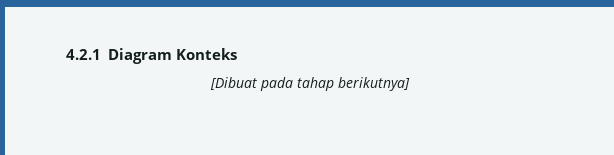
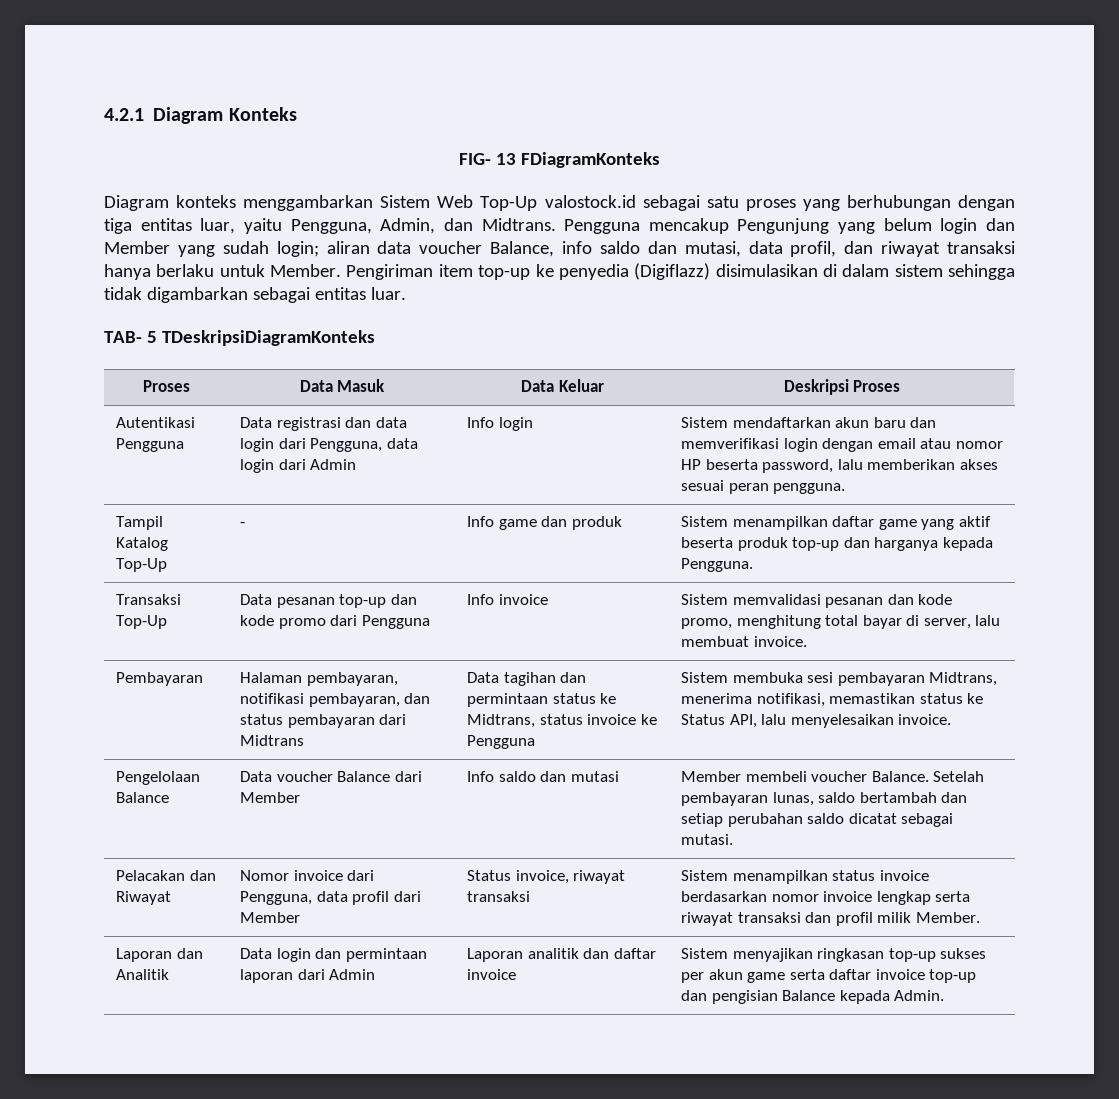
- [Dibuat pada tahap berikutnya]
+ FIG- 13 FDiagramKonteks
+ Diagram konteks menggambarkan Sistem Web Top-Up valostock.id sebagai satu proses yang berhubungan dengan tiga entitas luar, yaitu Pengguna, Admin, dan Midtrans. Pengguna mencakup Pengunjung yang belum login dan Member yang sudah login; aliran data voucher Balance, info saldo dan mutasi, data profil, dan riwayat transaksi hanya berlaku untuk Member. Pengiriman item top-up ke penyedia (Digiflazz) disimulasikan di dalam sistem sehingga tidak digambarkan sebagai entitas luar.
+ TAB- 5 TDeskripsiDiagramKonteks
+ Proses | Data Masuk | Data Keluar | Deskripsi Proses
+ Autentikasi Pengguna | Data registrasi dan data login dari Pengguna, data login dari Admin | Info login | Sistem mendaftarkan akun baru dan memverifikasi login dengan email atau nomor HP beserta password, lalu memberikan akses sesuai peran pengguna.
+ Tampil Katalog Top-Up | - | Info game dan produk | Sistem menampilkan daftar game yang aktif beserta produk top-up dan harganya kepada Pengguna.
+ Transaksi Top-Up | Data pesanan top-up dan kode promo dari Pengguna | Info invoice | Sistem memvalidasi pesanan dan kode promo, menghitung total bayar di server, lalu membuat invoice.
+ Pembayaran | Halaman pembayaran, notifikasi pembayaran, dan status pembayaran dari Midtrans | Data tagihan dan permintaan status ke Midtrans, status invoice ke Pengguna | Sistem membuka sesi pembayaran Midtrans, menerima notifikasi, memastikan status ke Status API, lalu menyelesaikan invoice.
+ Pengelolaan Balance | Data voucher Balance dari Member | Info saldo dan mutasi | Member membeli voucher Balance. Setelah pembayaran lunas, saldo bertambah dan setiap perubahan saldo dicatat sebagai mutasi.
+ Pelacakan dan Riwayat | Nomor invoice dari Pengguna, data profil dari Member | Status invoice, riwayat transaksi | Sistem menampilkan status invoice berdasarkan nomor invoice lengkap serta riwayat transaksi dan profil milik Member.
+ Laporan dan Analitik | Data login dan permintaan laporan dari Admin | Laporan analitik dan daftar invoice | Sistem menyajikan ringkasan top-up sukses per akun game serta daftar invoice top-up dan pengisian Balance kepada Admin.

